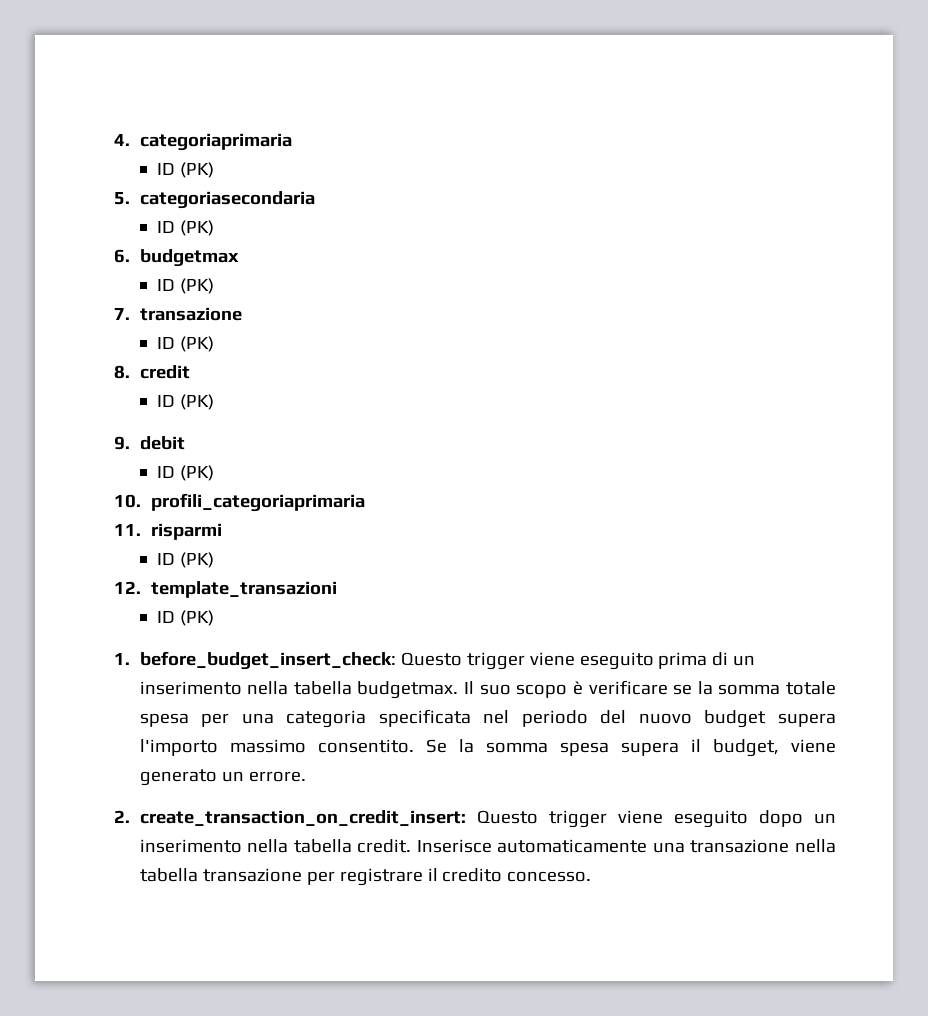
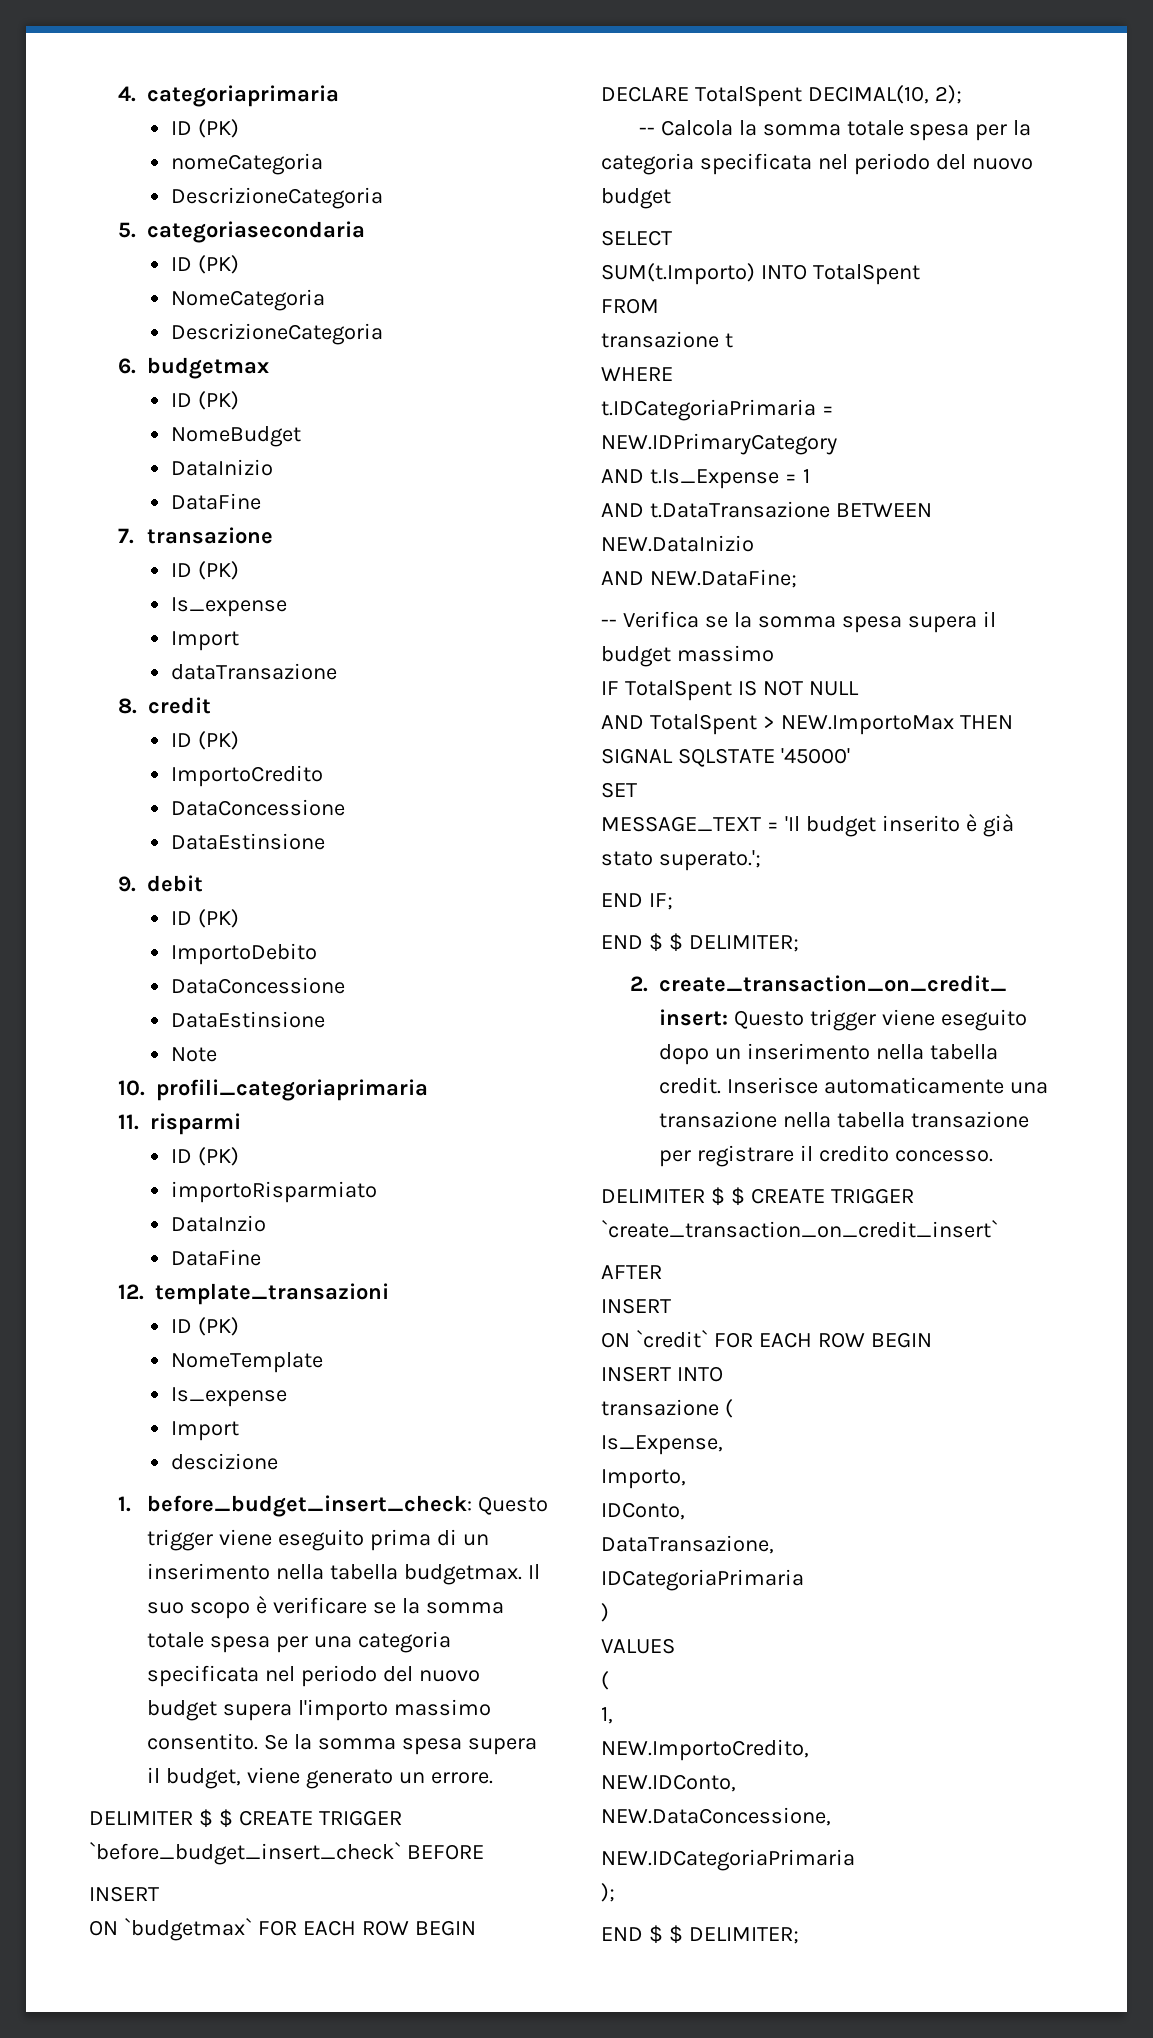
+ nomeCategoria
+ DescrizioneCategoria
+ NomeCategoria
+ DescrizioneCategoria
+ NomeBudget
+ DataInizio
+ DataFine
  7. transazione
  ID (PK)
+ Is_expense
+ Import
+ dataTransazione
+ ImportoCredito
+ DataConcessione
+ DataEstinsione
+ ImportoDebito
+ DataConcessione
+ DataEstinsione
+ Note
+ importoRisparmiato
+ DataInzio
+ DataFine
+ NomeTemplate
+ Is_expense
+ Import
+ descizione
+ DELIMITER $ $ CREATE TRIGGER `before_budget_insert_check` BEFORE
+ INSERT
+ ON `budgetmax` FOR EACH ROW BEGIN DECLARE TotalSpent DECIMAL(10, 2);
+ -- Calcola la somma totale spesa per la categoria specificata nel periodo del nuovo budget
+ SELECT
+ SUM(t.Importo) INTO TotalSpent
+ FROM
+ transazione t
+ WHERE
+ t.IDCategoriaPrimaria = NEW.IDPrimaryCategory
+ AND t.Is_Expense = 1
+ AND t.DataTransazione BETWEEN NEW.DataInizio
+ AND NEW.DataFine;
+ -- Verifica se la somma spesa supera il budget massimo
+ IF TotalSpent IS NOT NULL
+ AND TotalSpent > NEW.ImportoMax THEN SIGNAL SQLSTATE '45000'
+ SET
+ MESSAGE_TEXT = 'Il budget inserito è già stato superato.';
+ END IF;
+ END $ $ DELIMITER;
+ DELIMITER $ $ CREATE TRIGGER `create_transaction_on_credit_insert`
+ AFTER
+ INSERT
+ ON `credit` FOR EACH ROW BEGIN
+ INSERT INTO
+ transazione (
+ Is_Expense,
+ Importo,
+ IDConto,
+ DataTransazione,
+ IDCategoriaPrimaria
+ )
+ VALUES
+ (
+ 1,
+ NEW.ImportoCredito,
+ NEW.IDConto,
+ NEW.DataConcessione,
+ NEW.IDCategoriaPrimaria
+ );
+ END $ $ DELIMITER;

